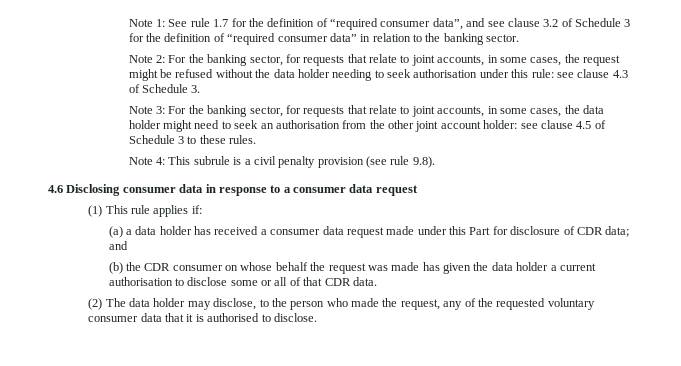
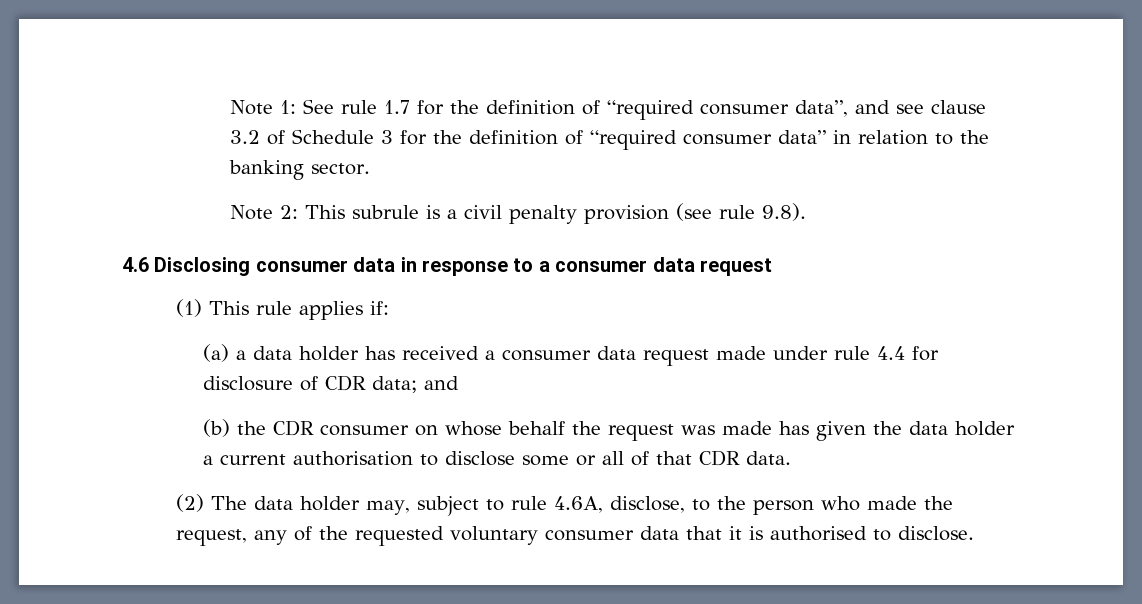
- Note 2: For the banking sector, for requests that relate to joint accounts, in some cases, the request might be refused without the data holder needing to seek authorisation under this rule: see clause 4.3 of Schedule 3.
- Note 3: For the banking sector, for requests that relate to joint accounts, in some cases, the data holder might need to seek an authorisation from the other joint account holder: see clause 4.5 of Schedule 3 to these rules.
- Note 4: This subrule is a civil penalty provision (see rule 9.8).
+ Note 2: This subrule is a civil penalty provision (see rule 9.8).
- (a) a data holder has received a consumer data request made under this Part for disclosure of CDR data; and
+ (a) a data holder has received a consumer data request made under rule 4.4 for disclosure of CDR data; and
- (2) The data holder may disclose, to the person who made the request, any of the requested voluntary consumer data that it is authorised to disclose.
+ (2) The data holder may, subject to rule 4.6A, disclose, to the person who made the request, any of the requested voluntary consumer data that it is authorised to disclose.

